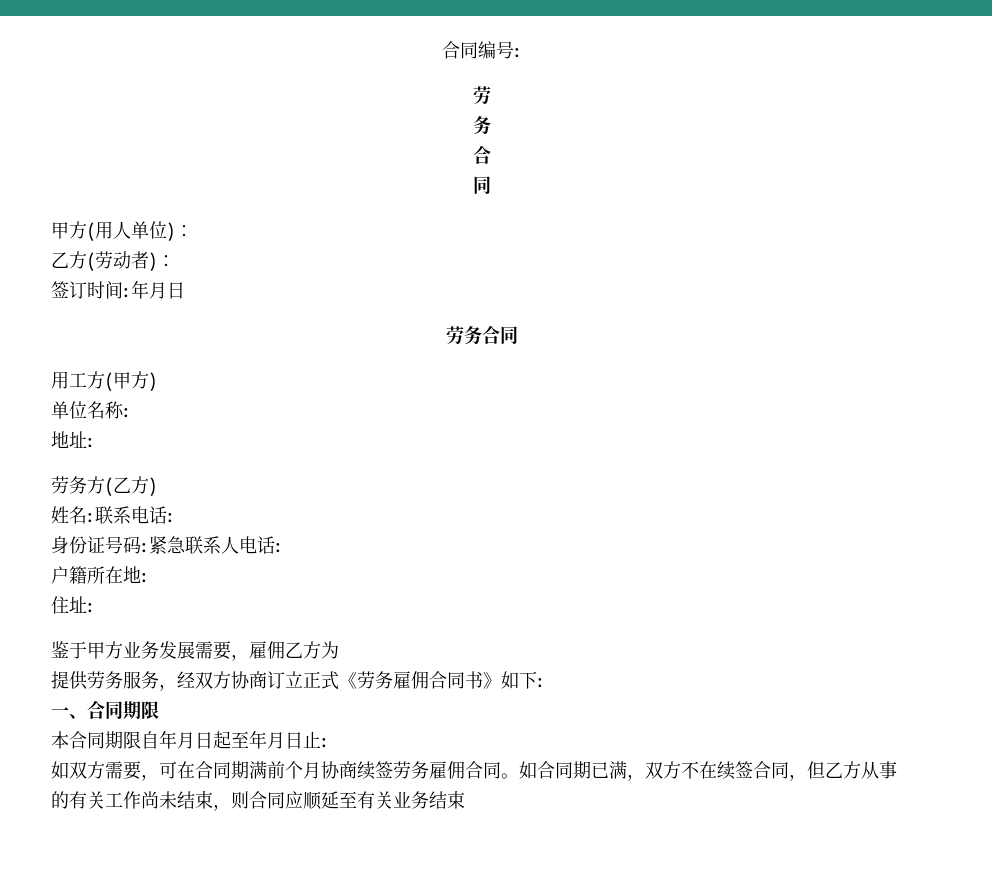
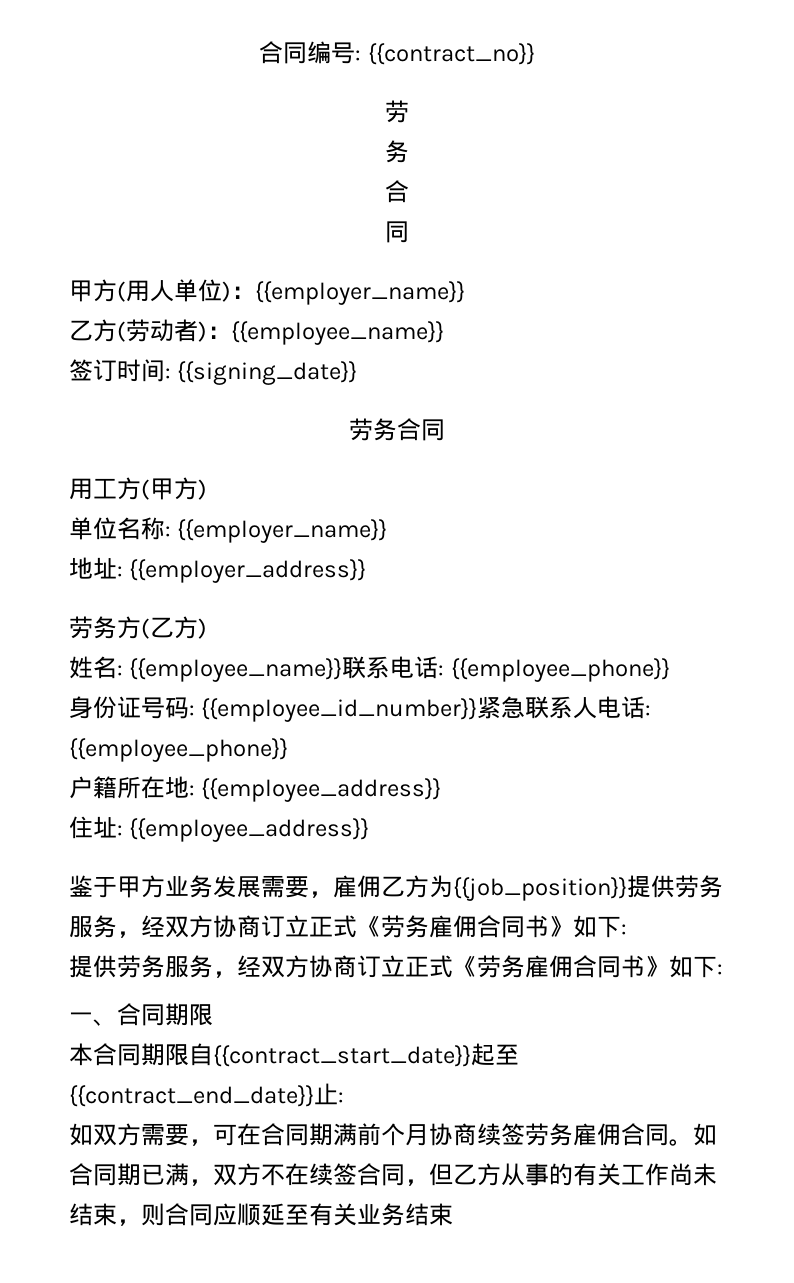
- 合同编号:
+ 合同编号: {{contract_no}}
- 甲方(用人单位)：
+ 甲方(用人单位)：{{employer_name}}
- 乙方(劳动者)：
+ 乙方(劳动者)：{{employee_name}}
- 签订时间:年月日
+ 签订时间: {{signing_date}}
- 单位名称:
+ 单位名称: {{employer_name}}
- 地址:
+ 地址: {{employer_address}}
- 姓名:联系电话:
+ 姓名: {{employee_name}}联系电话: {{employee_phone}}
- 身份证号码:紧急联系人电话:
+ 身份证号码: {{employee_id_number}}紧急联系人电话: {{employee_phone}}
- 户籍所在地:
+ 户籍所在地: {{employee_address}}
- 住址:
+ 住址: {{employee_address}}
- 鉴于甲方业务发展需要，雇佣乙方为
+ 鉴于甲方业务发展需要，雇佣乙方为{{job_position}}提供劳务服务，经双方协商订立正式《劳务雇佣合同书》如下:
- 本合同期限自年月日起至年月日止:
+ 本合同期限自{{contract_start_date}}起至{{contract_end_date}}止:

